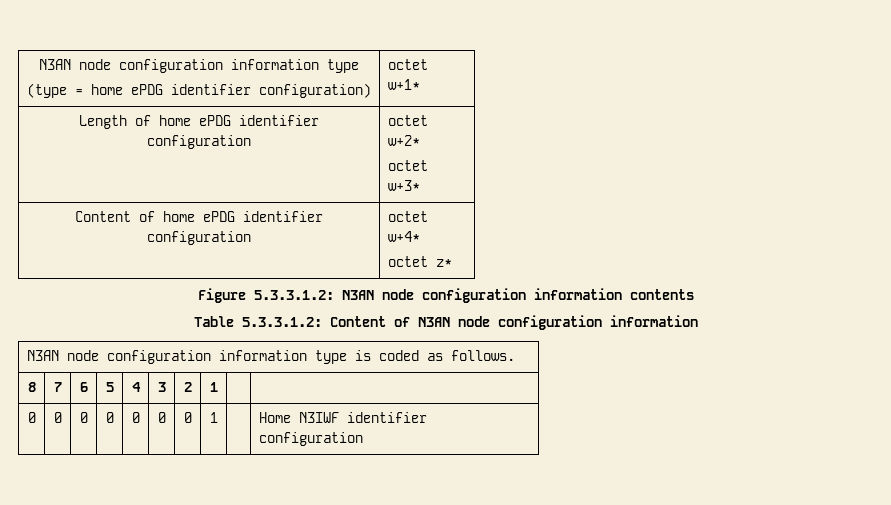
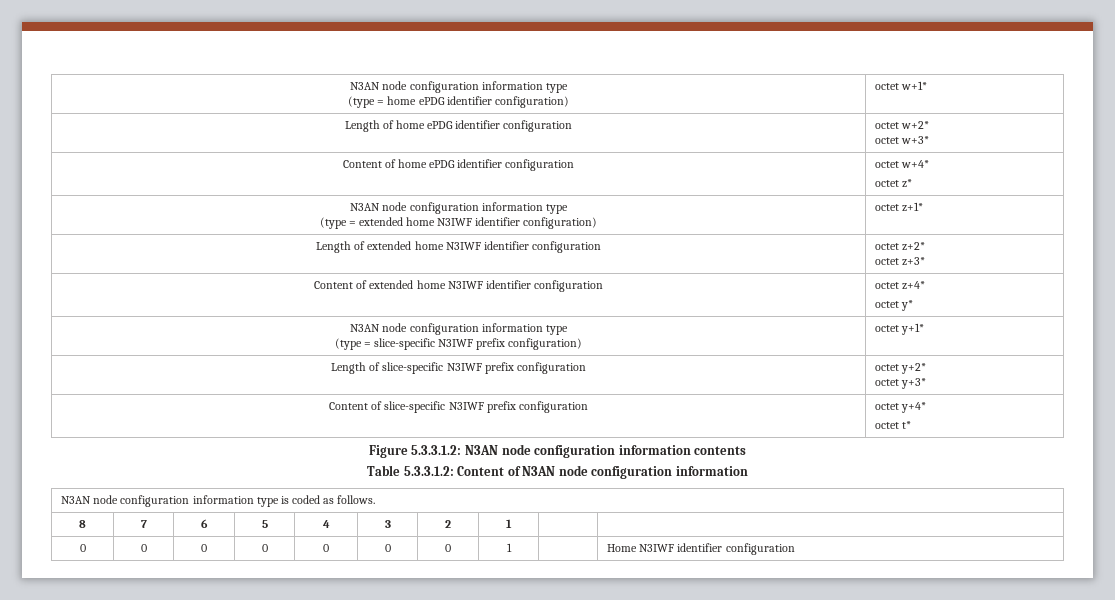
  Content of home ePDG identifier configuration | octet w+4*
  octet z*
+ N3AN node configuration information type
+ (type = extended home N3IWF identifier configuration) | octet z+1*
+ Length of extended home N3IWF identifier configuration | octet z+2*
+ octet z+3*
+ Content of extended home N3IWF identifier configuration | octet z+4*
+ octet y*
+ N3AN node configuration information type
+ (type = slice-specific N3IWF prefix configuration) | octet y+1*
+ Length of slice-specific N3IWF prefix configuration | octet y+2*
+ octet y+3*
+ Content of slice-specific N3IWF prefix configuration | octet y+4*
+ octet t*

